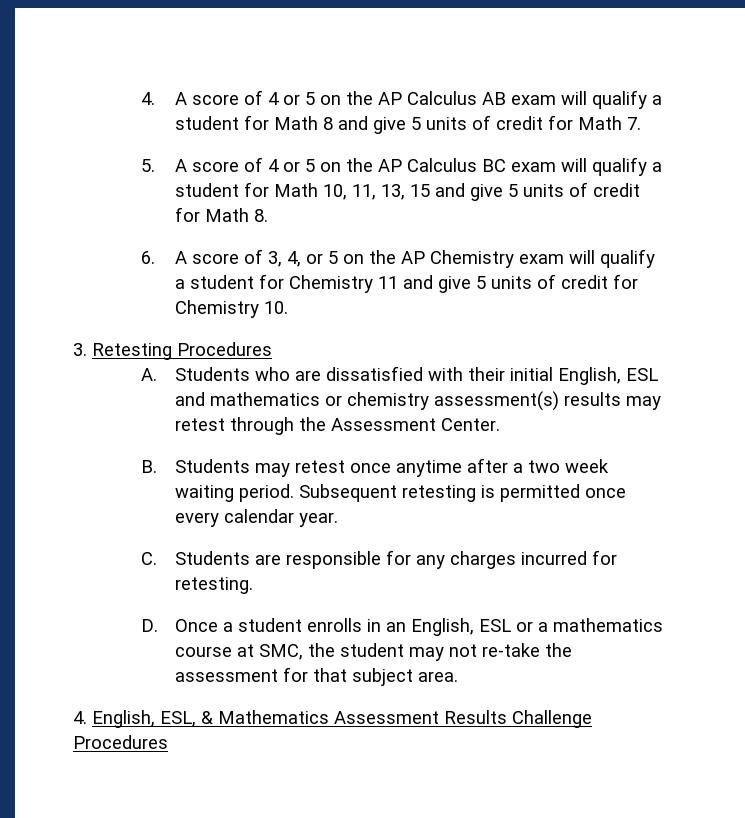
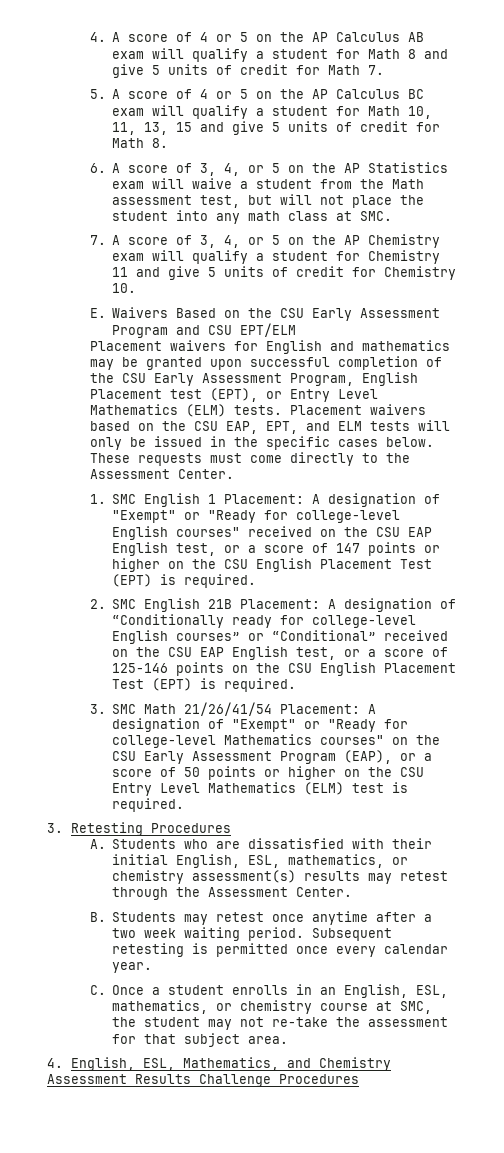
- 6. A score of 3, 4, or 5 on the AP Chemistry exam will qualify a student for Chemistry 11 and give 5 units of credit for Chemistry 10.
+ 6. A score of 3, 4, or 5 on the AP Statistics exam will waive a student from the Math assessment test, but will not place the student into any math class at SMC.
+ 7. A score of 3, 4, or 5 on the AP Chemistry exam will qualify a student for Chemistry 11 and give 5 units of credit for Chemistry 10.
+ E. Waivers Based on the CSU Early Assessment Program and CSU EPT/ELM
+ Placement waivers for English and mathematics may be granted upon successful completion of the CSU Early Assessment Program, English Placement test (EPT), or Entry Level Mathematics (ELM) tests. Placement waivers based on the CSU EAP, EPT, and ELM tests will only be issued in the specific cases below. These requests must come directly to the Assessment Center.
+ 1. SMC English 1 Placement: A designation of "Exempt" or "Ready for college-level English courses" received on the CSU EAP English test, or a score of 147 points or higher on the CSU English Placement Test (EPT) is required.
+ 2. SMC English 21B Placement: A designation of “Conditionally ready for college-level English courses” or “Conditional” received on the CSU EAP English test, or a score of 125-146 points on the CSU English Placement Test (EPT) is required.
+ 3. SMC Math 21/26/41/54 Placement: A designation of "Exempt" or "Ready for college-level Mathematics courses" on the CSU Early Assessment Program (EAP), or a score of 50 points or higher on the CSU Entry Level Mathematics (ELM) test is required.
- A. Students who are dissatisfied with their initial English, ESL and mathematics or chemistry assessment(s) results may retest through the Assessment Center.
+ A. Students who are dissatisfied with their initial English, ESL, mathematics, or chemistry assessment(s) results may retest through the Assessment Center.
- C. Students are responsible for any charges incurred for retesting.
- D. Once a student enrolls in an English, ESL or a mathematics course at SMC, the student may not re-take the assessment for that subject area.
+ C. Once a student enrolls in an English, ESL, mathematics, or chemistry course at SMC, the student may not re-take the assessment for that subject area.
- 4. English, ESL, & Mathematics Assessment Results Challenge Procedures
+ 4. English, ESL, Mathematics, and Chemistry Assessment Results Challenge Procedures

